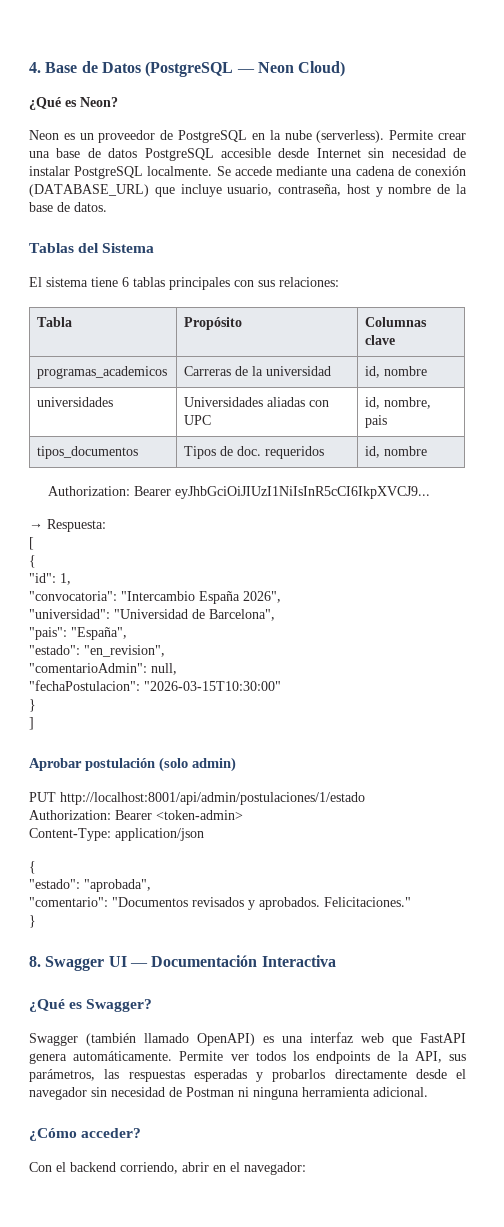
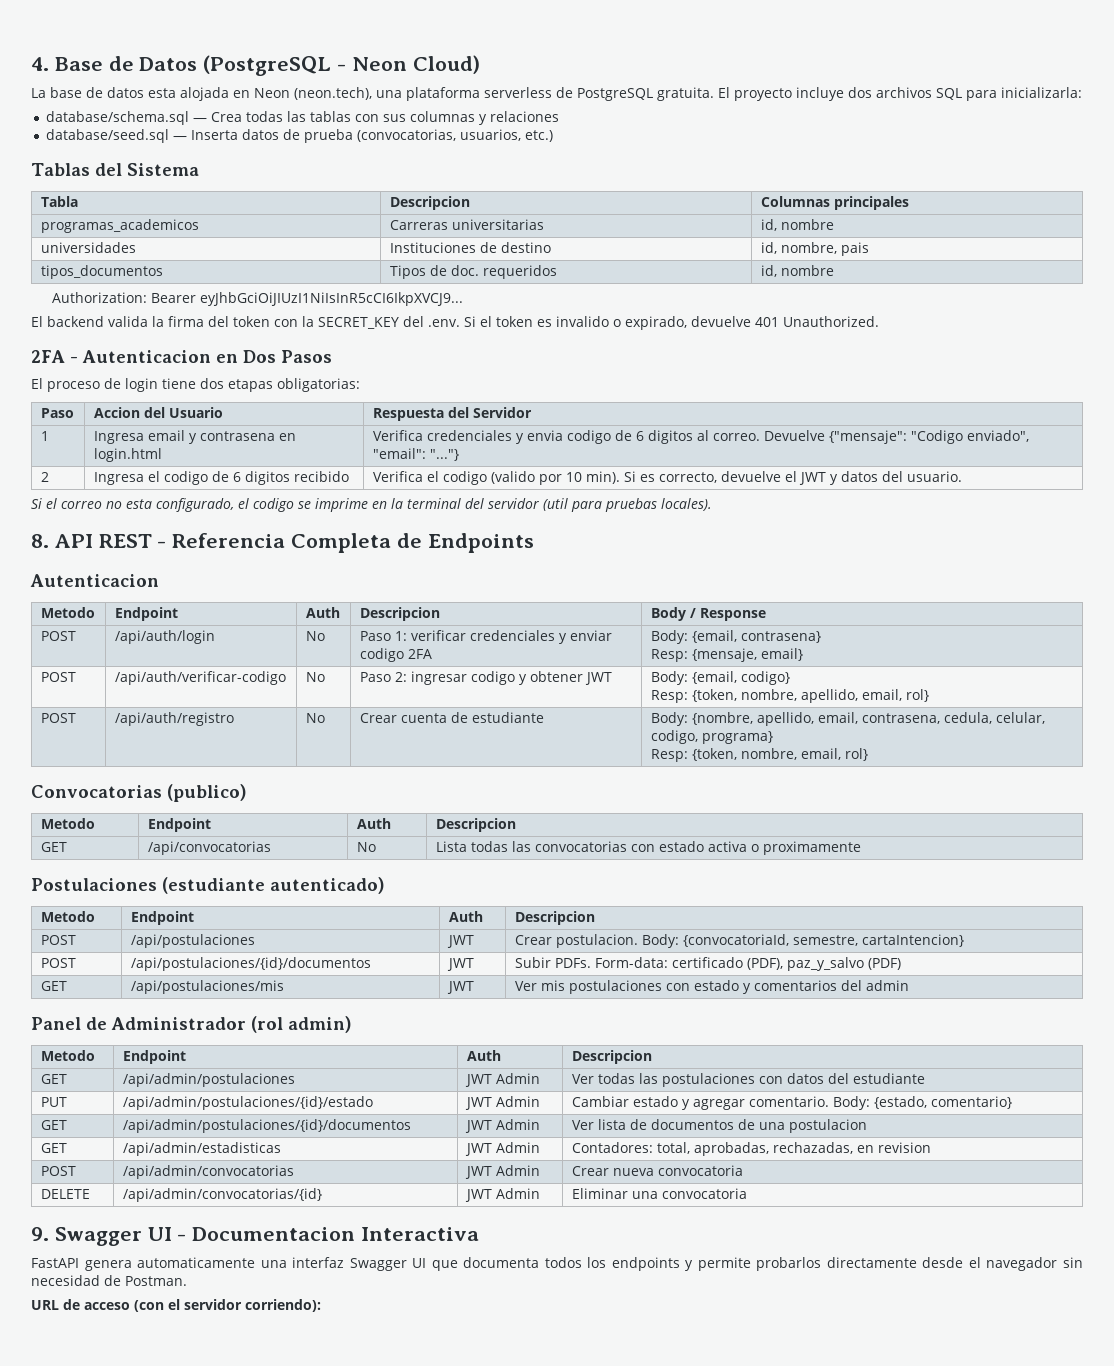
- 4. Base de Datos (PostgreSQL — Neon Cloud)
+ 4. Base de Datos (PostgreSQL - Neon Cloud)
- ¿Qué es Neon?
- Neon es un proveedor de PostgreSQL en la nube (serverless). Permite crear una base de datos PostgreSQL accesible desde Internet sin necesidad de instalar PostgreSQL localmente. Se accede mediante una cadena de conexión (DATABASE_URL) que incluye usuario, contraseña, host y nombre de la base de datos.
+ La base de datos esta alojada en Neon (neon.tech), una plataforma serverless de PostgreSQL gratuita. El proyecto incluye dos archivos SQL para inicializarla:
+ database/schema.sql — Crea todas las tablas con sus columnas y relaciones
+ database/seed.sql — Inserta datos de prueba (convocatorias, usuarios, etc.)
  Tablas del Sistema
- El sistema tiene 6 tablas principales con sus relaciones:
- Tabla | Propósito | Columnas clave
+ Tabla | Descripcion | Columnas principales
- programas_academicos | Carreras de la universidad | id, nombre
+ programas_academicos | Carreras universitarias | id, nombre
- universidades | Universidades aliadas con UPC | id, nombre, pais
+ universidades | Instituciones de destino | id, nombre, pais
- → Respuesta:
- [
- {
- "id": 1,
- "convocatoria": "Intercambio España 2026",
- "universidad": "Universidad de Barcelona",
- "pais": "España",
- "estado": "en_revision",
- "comentarioAdmin": null,
- "fechaPostulacion": "2026-03-15T10:30:00"
- }
- ]
- Aprobar postulación (solo admin)
- PUT http://localhost:8001/api/admin/postulaciones/1/estado
- Authorization: Bearer <token-admin>
- Content-Type: application/json
- {
- "estado": "aprobada",
- "comentario": "Documentos revisados y aprobados. Felicitaciones."
- }
- 8. Swagger UI — Documentación Interactiva
- ¿Qué es Swagger?
- Swagger (también llamado OpenAPI) es una interfaz web que FastAPI genera automáticamente. Permite ver todos los endpoints de la API, sus parámetros, las respuestas esperadas y probarlos directamente desde el navegador sin necesidad de Postman ni ninguna herramienta adicional.
- ¿Cómo acceder?
- Con el backend corriendo, abrir en el navegador:
+ El backend valida la firma del token con la SECRET_KEY del .env. Si el token es invalido o expirado, devuelve 401 Unauthorized.
+ 2FA - Autenticacion en Dos Pasos
+ El proceso de login tiene dos etapas obligatorias:
+ Paso | Accion del Usuario | Respuesta del Servidor
+ 1 | Ingresa email y contrasena en login.html | Verifica credenciales y envia codigo de 6 digitos al correo. Devuelve {"mensaje": "Codigo enviado", "email": "..."}
+ 2 | Ingresa el codigo de 6 digitos recibido | Verifica el codigo (valido por 10 min). Si es correcto, devuelve el JWT y datos del usuario.
+ Si el correo no esta configurado, el codigo se imprime en la terminal del servidor (util para pruebas locales).
+ 8. API REST - Referencia Completa de Endpoints
+ Autenticacion
+ Metodo | Endpoint | Auth | Descripcion | Body / Response
+ POST | /api/auth/login | No | Paso 1: verificar credenciales y enviar codigo 2FA | Body: {email, contrasena}
+ Resp: {mensaje, email}
+ POST | /api/auth/verificar-codigo | No | Paso 2: ingresar codigo y obtener JWT | Body: {email, codigo}
+ Resp: {token, nombre, apellido, email, rol}
+ POST | /api/auth/registro | No | Crear cuenta de estudiante | Body: {nombre, apellido, email, contrasena, cedula, celular, codigo, programa}
+ Resp: {token, nombre, email, rol}
+ Convocatorias (publico)
+ Metodo | Endpoint | Auth | Descripcion
+ GET | /api/convocatorias | No | Lista todas las convocatorias con estado activa o proximamente
+ Postulaciones (estudiante autenticado)
+ Metodo | Endpoint | Auth | Descripcion
+ POST | /api/postulaciones | JWT | Crear postulacion. Body: {convocatoriaId, semestre, cartaIntencion}
+ POST | /api/postulaciones/{id}/documentos | JWT | Subir PDFs. Form-data: certificado (PDF), paz_y_salvo (PDF)
+ GET | /api/postulaciones/mis | JWT | Ver mis postulaciones con estado y comentarios del admin
+ Panel de Administrador (rol admin)
+ Metodo | Endpoint | Auth | Descripcion
+ GET | /api/admin/postulaciones | JWT Admin | Ver todas las postulaciones con datos del estudiante
+ PUT | /api/admin/postulaciones/{id}/estado | JWT Admin | Cambiar estado y agregar comentario. Body: {estado, comentario}
+ GET | /api/admin/postulaciones/{id}/documentos | JWT Admin | Ver lista de documentos de una postulacion
+ GET | /api/admin/estadisticas | JWT Admin | Contadores: total, aprobadas, rechazadas, en revision
+ POST | /api/admin/convocatorias | JWT Admin | Crear nueva convocatoria
+ DELETE | /api/admin/convocatorias/{id} | JWT Admin | Eliminar una convocatoria
+ 9. Swagger UI - Documentacion Interactiva
+ FastAPI genera automaticamente una interfaz Swagger UI que documenta todos los endpoints y permite probarlos directamente desde el navegador sin necesidad de Postman.
+ URL de acceso (con el servidor corriendo):

